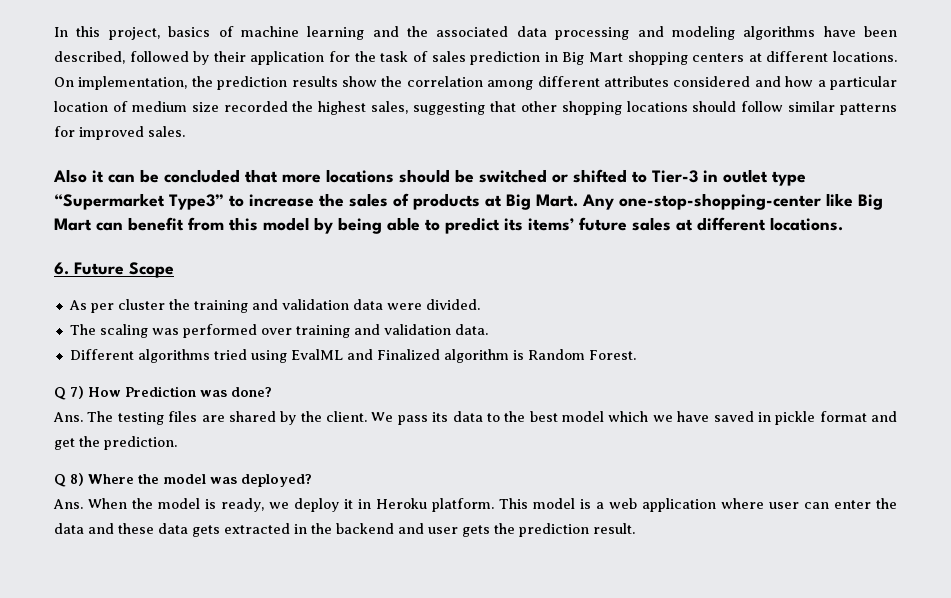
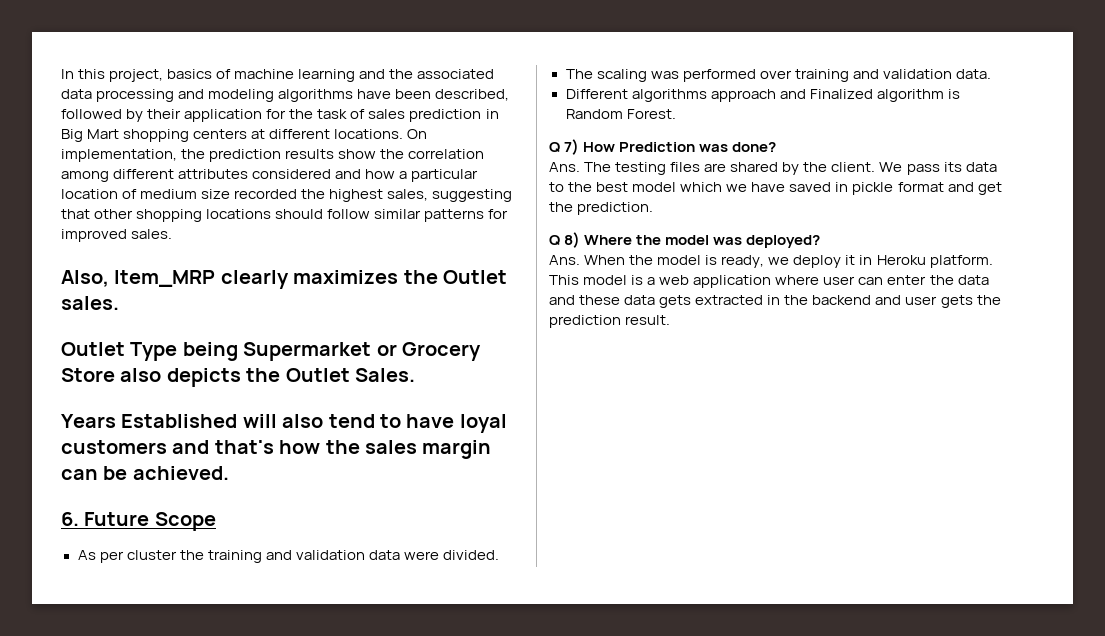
- Also it can be concluded that more locations should be switched or shifted to Tier-3 in outlet type “Supermarket Type3” to increase the sales of products at Big Mart. Any one-stop-shopping-center like Big Mart can benefit from this model by being able to predict its items’ future sales at different locations.
+ Also, Item_MRP clearly maximizes the Outlet sales.
+ Outlet Type being Supermarket or Grocery Store also depicts the Outlet Sales.
+ Years Established will also tend to have loyal customers and that's how the sales margin can be achieved.
- Different algorithms tried using EvalML and Finalized algorithm is Random Forest.
+ Different algorithms approach and Finalized algorithm is Random Forest.

